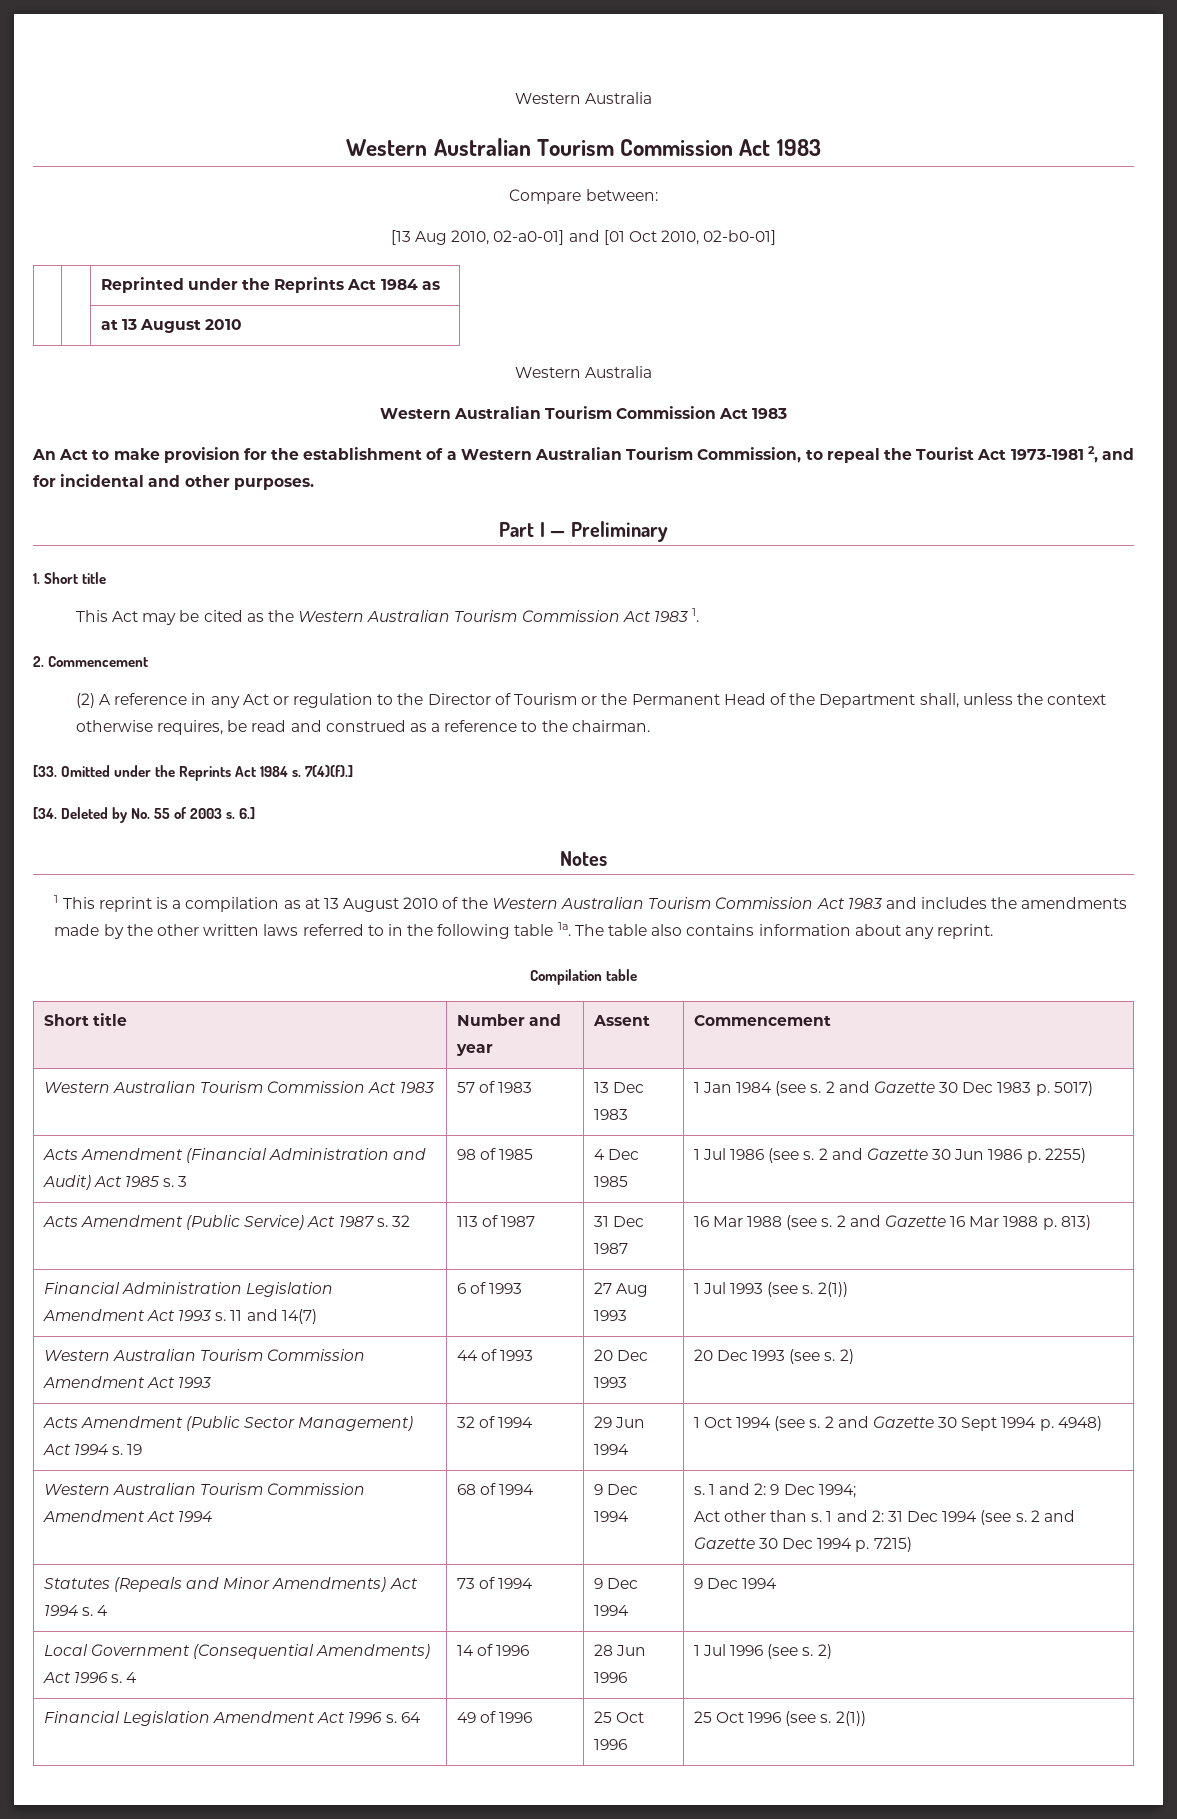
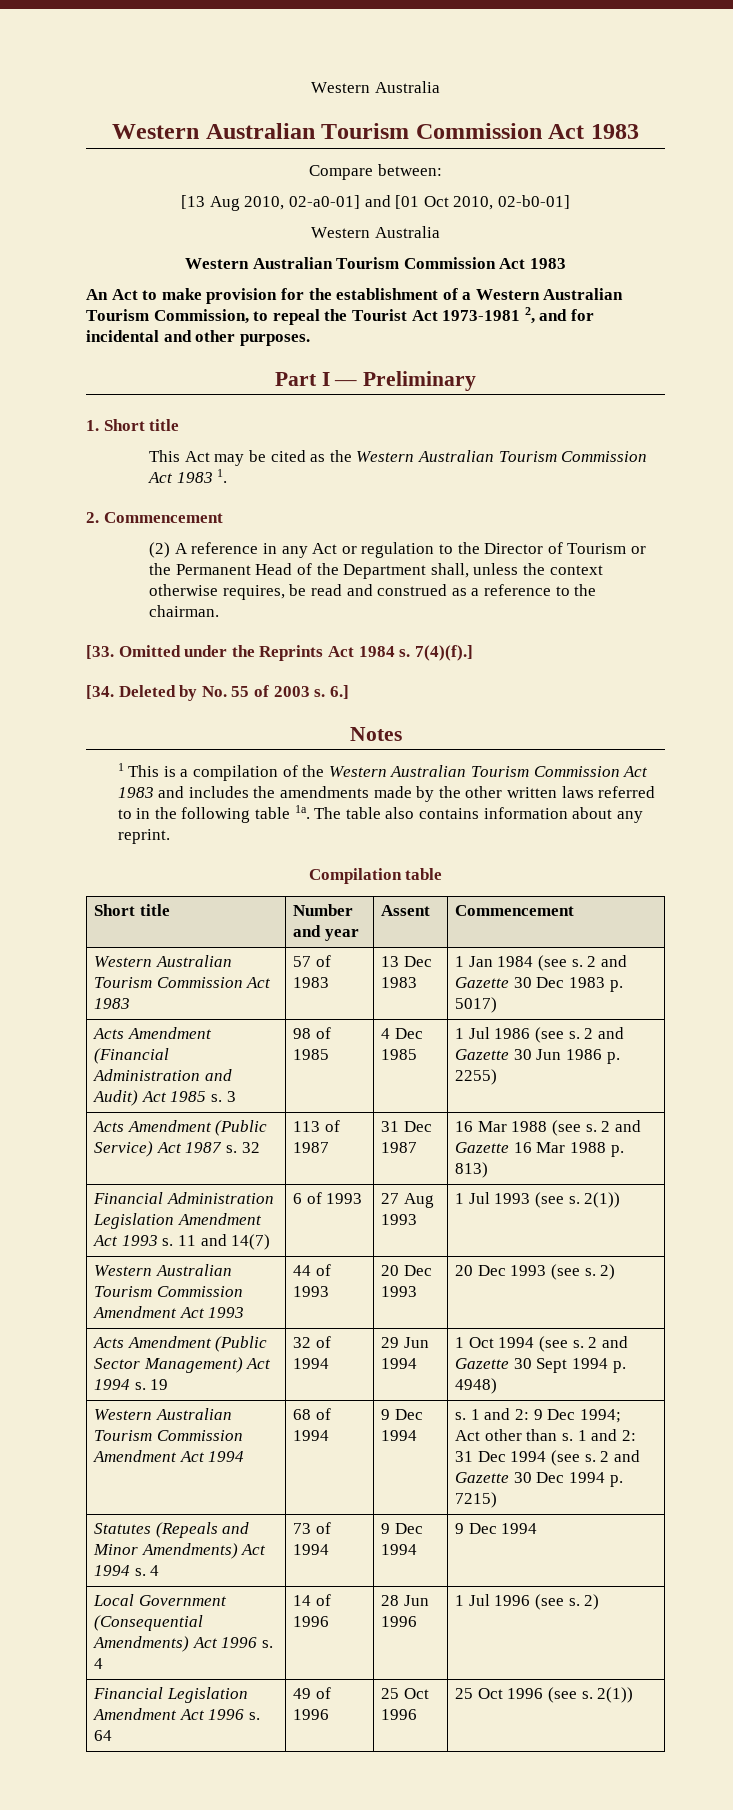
- | | Reprinted under the Reprints Act 1984 as
- | | at 13 August 2010
- 1 This reprint is a compilation as at 13 August 2010 of the Western Australian Tourism Commission Act 1983 and includes the amendments made by the other written laws referred to in the following table 1a.
+ 1 This is a compilation of the Western Australian Tourism Commission Act 1983 and includes the amendments made by the other written laws referred to in the following table 1a.

